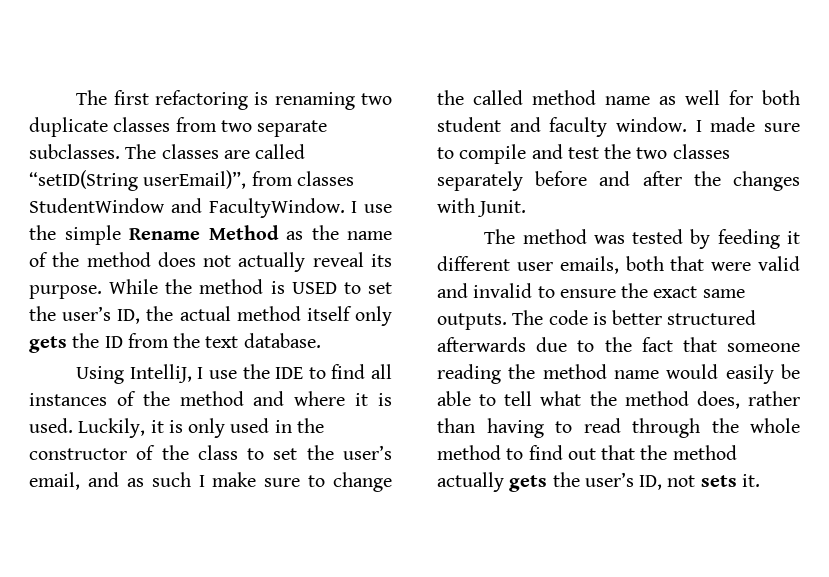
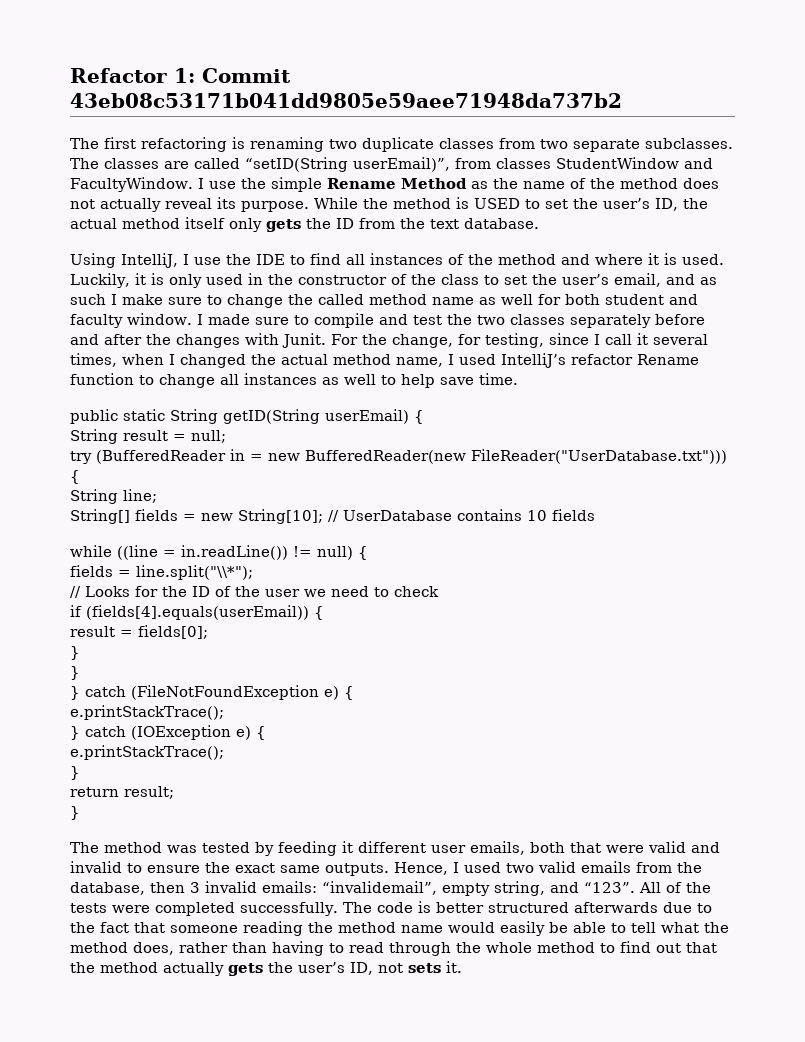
+ Refactor 1: Commit 43eb08c53171b041dd9805e59aee71948da737b2
+ For the change, for testing, since I call it several times, when I changed the actual method name, I used IntelliJ’s refactor Rename function to change all instances as well to help save time.
+ public static String getID(String userEmail) {
+ String result = null;
+ try (BufferedReader in = new BufferedReader(new FileReader("UserDatabase.txt"))) {
+ String line;
+ String[] fields = new String[10]; // UserDatabase contains 10 fields
+ while ((line = in.readLine()) != null) {
+ fields = line.split("\\*");
+ // Looks for the ID of the user we need to check
+ if (fields[4].equals(userEmail)) {
+ result = fields[0];
+ }
+ }
+ } catch (FileNotFoundException e) {
+ e.printStackTrace();
+ } catch (IOException e) {
+ e.printStackTrace();
+ }
+ return result;
+ }
+ Hence, I used two valid emails from the database, then 3 invalid emails: “invalidemail”, empty string, and “123”. All of the tests were completed successfully.

